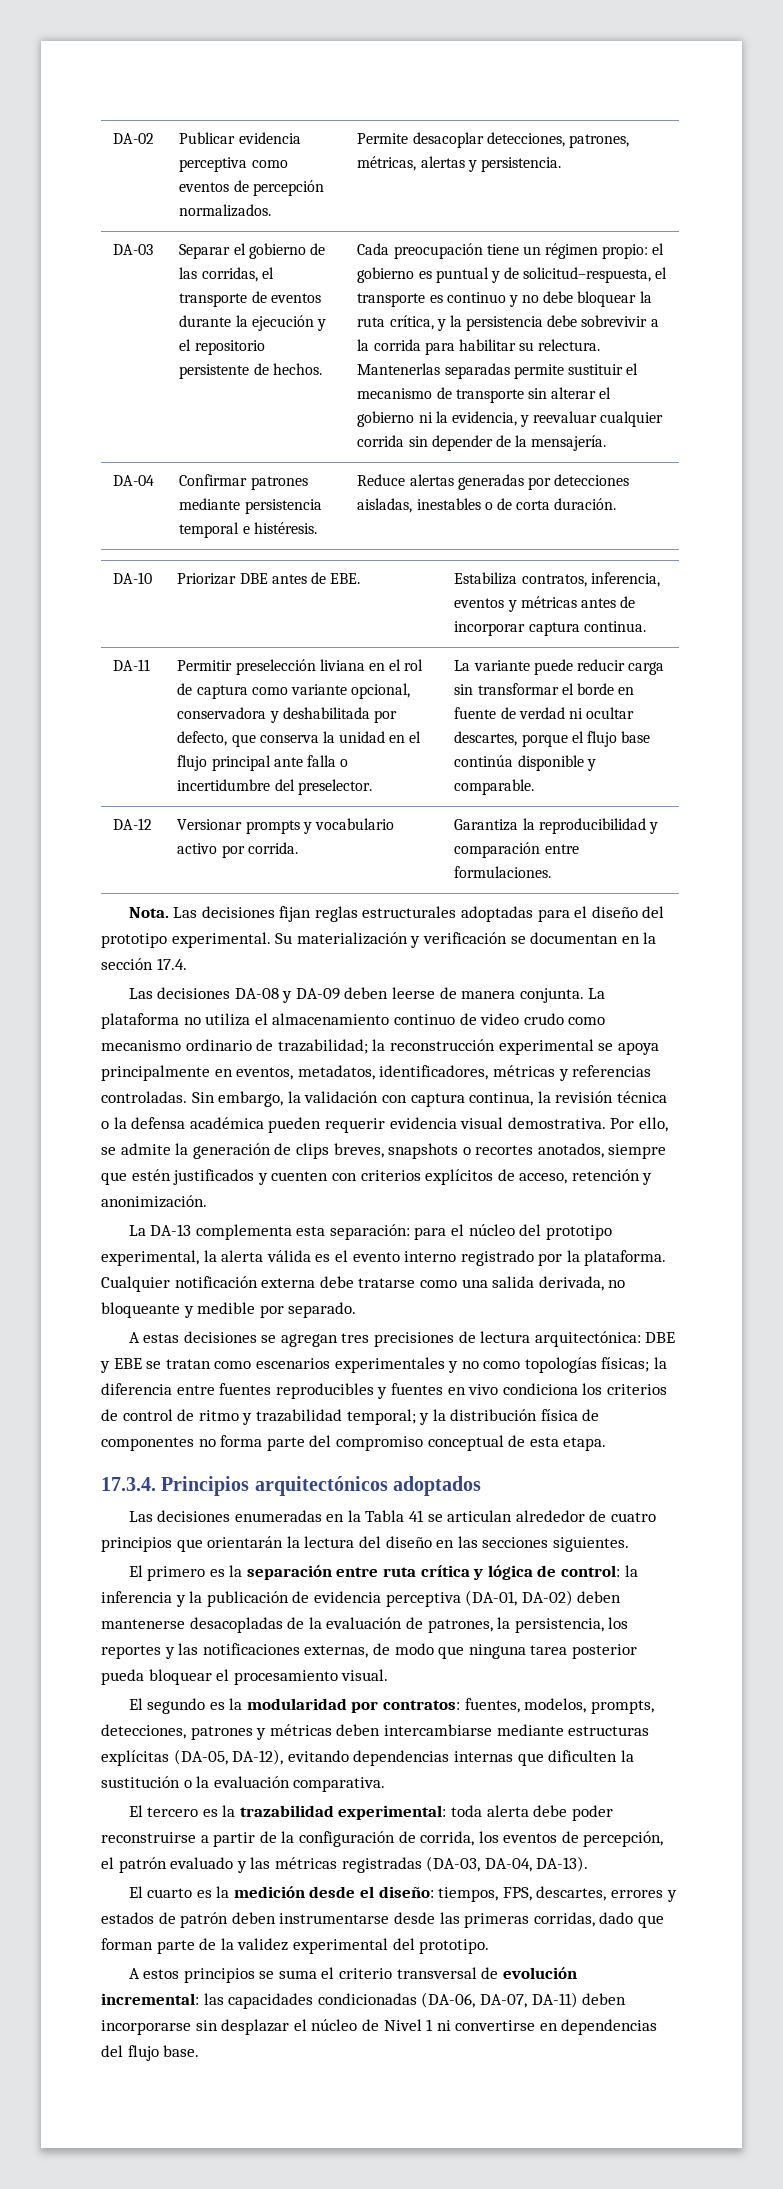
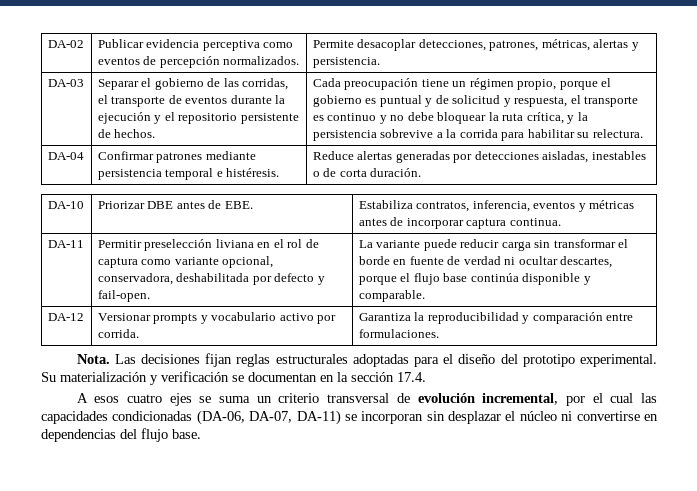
- Cada preocupación tiene un régimen propio: el gobierno es puntual y de solicitud–respuesta, el transporte es continuo y no debe bloquear la ruta crítica, y la persistencia debe sobrevivir a la corrida para habilitar su relectura. Mantenerlas separadas permite sustituir el mecanismo de transporte sin alterar el gobierno ni la evidencia, y reevaluar cualquier corrida sin depender de la mensajería.
+ Cada preocupación tiene un régimen propio, porque el gobierno es puntual y de solicitud y respuesta, el transporte es continuo y no debe bloquear la ruta crítica, y la persistencia sobrevive a la corrida para habilitar su relectura.
- Permitir preselección liviana en el rol de captura como variante opcional, conservadora y deshabilitada por defecto, que conserva la unidad en el flujo principal ante falla o incertidumbre del preselector.
+ Permitir preselección liviana en el rol de captura como variante opcional, conservadora, deshabilitada por defecto y fail-open.
- Las decisiones DA-08 y DA-09 deben leerse de manera conjunta. La plataforma no utiliza el almacenamiento continuo de video crudo como mecanismo ordinario de trazabilidad; la reconstrucción experimental se apoya principalmente en eventos, metadatos, identificadores, métricas y referencias controladas. Sin embargo, la validación con captura continua, la revisión técnica o la defensa académica pueden requerir evidencia visual demostrativa. Por ello, se admite la generación de clips breves, snapshots o recortes anotados, siempre que estén justificados y cuenten con criterios explícitos de acceso, retención y anonimización.
- La DA-13 complementa esta separación: para el núcleo del prototipo experimental, la alerta válida es el evento interno registrado por la plataforma. Cualquier notificación externa debe tratarse como una salida derivada, no bloqueante y medible por separado.
- A estas decisiones se agregan tres precisiones de lectura arquitectónica: DBE y EBE se tratan como escenarios experimentales y no como topologías físicas; la diferencia entre fuentes reproducibles y fuentes en vivo condiciona los criterios de control de ritmo y trazabilidad temporal; y la distribución física de componentes no forma parte del compromiso conceptual de esta etapa.
- 17.3.4. Principios arquitectónicos adoptados
- Las decisiones enumeradas en la Tabla 41 se articulan alrededor de cuatro principios que orientarán la lectura del diseño en las secciones siguientes.
- El primero es la separación entre ruta crítica y lógica de control: la inferencia y la publicación de evidencia perceptiva (DA-01, DA-02) deben mantenerse desacopladas de la evaluación de patrones, la persistencia, los reportes y las notificaciones externas, de modo que ninguna tarea posterior pueda bloquear el procesamiento visual.
- El segundo es la modularidad por contratos: fuentes, modelos, prompts, detecciones, patrones y métricas deben intercambiarse mediante estructuras explícitas (DA-05, DA-12), evitando dependencias internas que dificulten la sustitución o la evaluación comparativa.
- El tercero es la trazabilidad experimental: toda alerta debe poder reconstruirse a partir de la configuración de corrida, los eventos de percepción, el patrón evaluado y las métricas registradas (DA-03, DA-04, DA-13).
- El cuarto es la medición desde el diseño: tiempos, FPS, descartes, errores y estados de patrón deben instrumentarse desde las primeras corridas, dado que forman parte de la validez experimental del prototipo.
- A estos principios se suma el criterio transversal de evolución incremental: las capacidades condicionadas (DA-06, DA-07, DA-11) deben incorporarse sin desplazar el núcleo de Nivel 1 ni convertirse en dependencias del flujo base.
+ A esos cuatro ejes se suma un criterio transversal de evolución incremental, por el cual las capacidades condicionadas (DA-06, DA-07, DA-11) se incorporan sin desplazar el núcleo ni convertirse en dependencias del flujo base.

